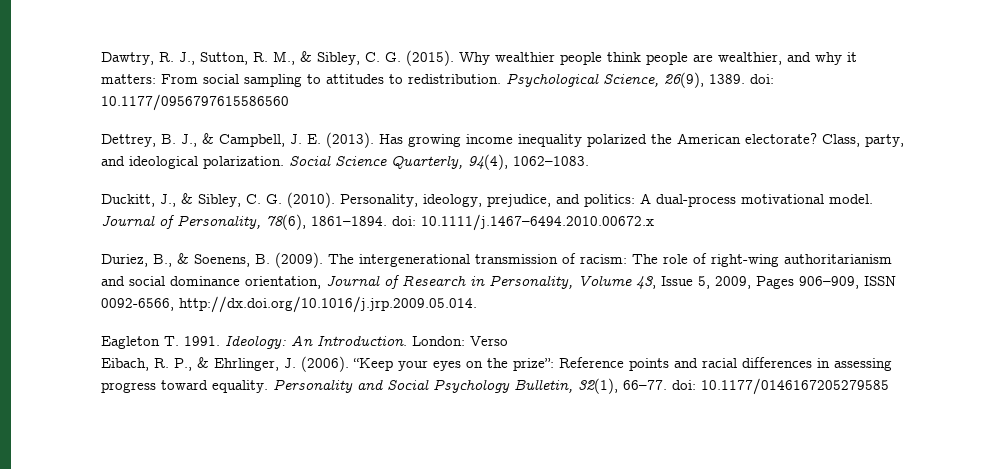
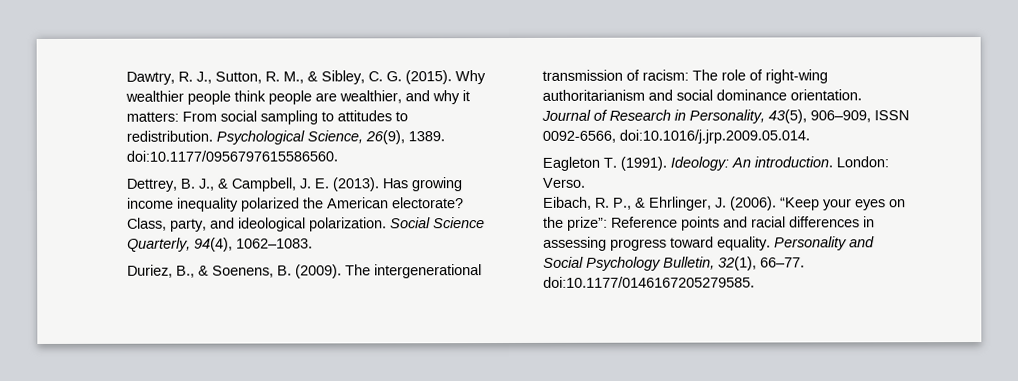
- Psychological Science, 26(9), 1389. doi: 10.1177/0956797615586560
+ Psychological Science, 26(9), 1389. doi:10.1177/0956797615586560.
- Duckitt, J., & Sibley, C. G. (2010). Personality, ideology, prejudice, and politics: A dual‐process motivational model. Journal of Personality, 78(6), 1861–1894. doi: 10.1111/j.1467–6494.2010.00672.x
- The intergenerational transmission of racism: The role of right-wing authoritarianism and social dominance orientation, Journal of Research in Personality, Volume 43, Issue 5, 2009, Pages 906–909, ISSN 0092-6566, http://dx.doi.org/10.1016/j.jrp.2009.05.014.
+ The intergenerational transmission of racism: The role of right-wing authoritarianism and social dominance orientation. Journal of Research in Personality, 43(5), 906–909, ISSN 0092-6566, doi:10.1016/j.jrp.2009.05.014.
- Eagleton T. 1991.
+ Eagleton T. (1991).
- Ideology: An Introduction. London: Verso
+ Ideology: An introduction. London: Verso.
- Personality and Social Psychology Bulletin, 32(1), 66–77. doi: 10.1177/0146167205279585
+ Personality and Social Psychology Bulletin, 32(1), 66–77. doi:10.1177/0146167205279585.

